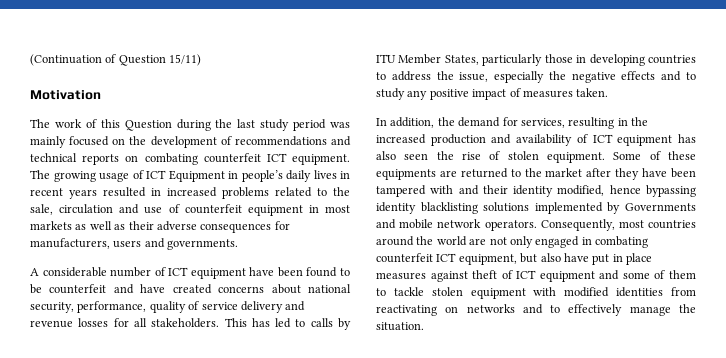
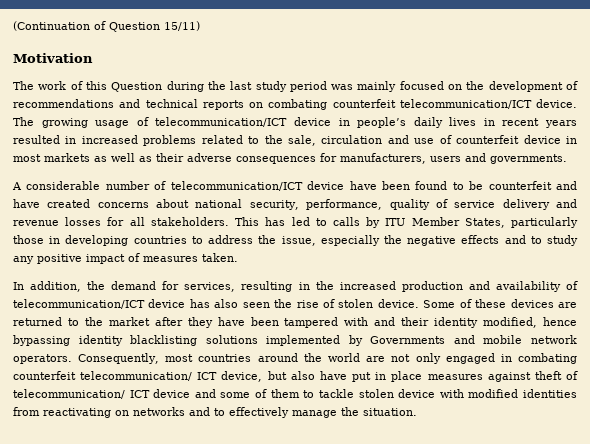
- The work of this Question during the last study period was mainly focused on the development of recommendations and technical reports on combating counterfeit ICT equipment.
+ The work of this Question during the last study period was mainly focused on the development of recommendations and technical reports on combating counterfeit telecommunication/ICT device.
- The growing usage of ICT Equipment in people’s daily lives in recent years resulted in increased problems related to the sale, circulation and use of counterfeit equipment in most markets as well as their adverse consequences for manufacturers, users and governments.
+ The growing usage of telecommunication/ICT device in people’s daily lives in recent years resulted in increased problems related to the sale, circulation and use of counterfeit device in most markets as well as their adverse consequences for manufacturers, users and governments.
- A considerable number of ICT equipment have been found to be counterfeit and have created concerns about national security, performance, quality of service delivery and revenue losses for all stakeholders.
+ A considerable number of telecommunication/ICT device have been found to be counterfeit and have created concerns about national security, performance, quality of service delivery and revenue losses for all stakeholders.
- In addition, the demand for services, resulting in the increased production and availability of ICT equipment has also seen the rise of stolen equipment.
+ In addition, the demand for services, resulting in the increased production and availability of telecommunication/ICT device has also seen the rise of stolen device.
- Some of these equipments are returned to the market after they have been tampered with and their identity modified, hence bypassing identity blacklisting solutions implemented by Governments and mobile network operators.
+ Some of these devices are returned to the market after they have been tampered with and their identity modified, hence bypassing identity blacklisting solutions implemented by Governments and mobile network operators.
- Consequently, most countries around the world are not only engaged in combating counterfeit ICT equipment, but also have put in place measures against theft of ICT equipment and some of them to tackle stolen equipment with modified identities from reactivating on networks and to effectively manage the situation.
+ Consequently, most countries around the world are not only engaged in combating counterfeit telecommunication/ ICT device, but also have put in place measures against theft of telecommunication/ ICT device and some of them to tackle stolen device with modified identities from reactivating on networks and to effectively manage the situation.

